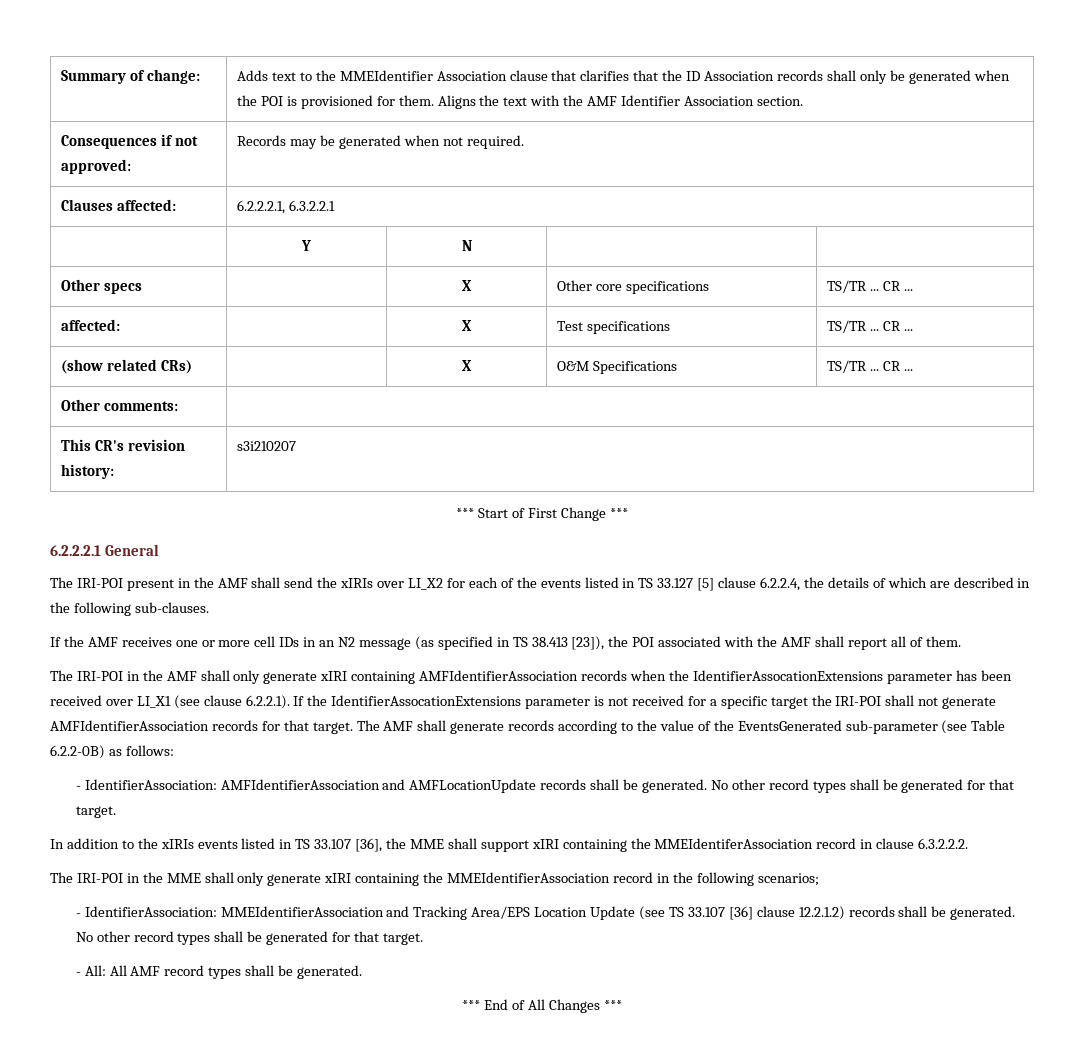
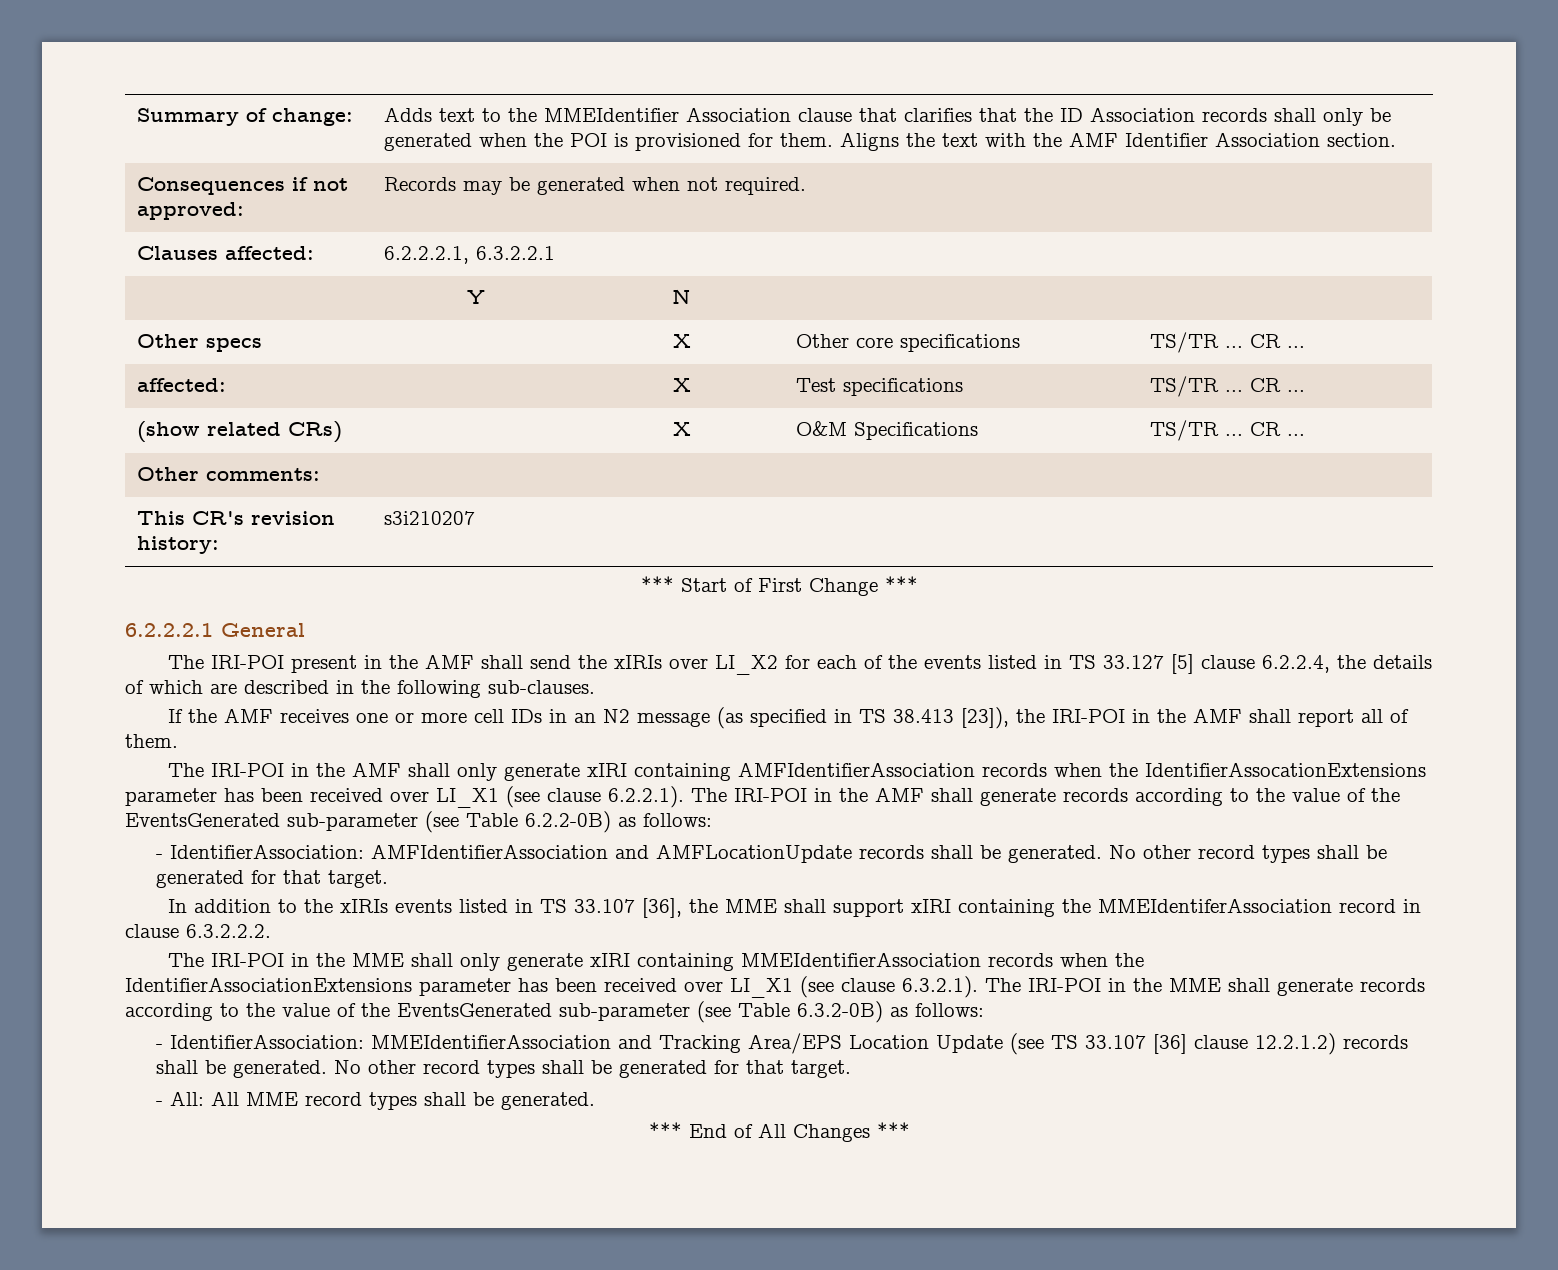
- If the AMF receives one or more cell IDs in an N2 message (as specified in TS 38.413 [23]), the POI associated with the AMF shall report all of them.
+ If the AMF receives one or more cell IDs in an N2 message (as specified in TS 38.413 [23]), the IRI-POI in the AMF shall report all of them.
- The IRI-POI in the AMF shall only generate xIRI containing AMFIdentifierAssociation records when the IdentifierAssocationExtensions parameter has been received over LI_X1 (see clause 6.2.2.1). If the IdentifierAssocationExtensions parameter is not received for a specific target the IRI-POI shall not generate AMFIdentifierAssociation records for that target. The AMF shall generate records according to the value of the EventsGenerated sub-parameter (see Table 6.2.2-0B) as follows:
+ The IRI-POI in the AMF shall only generate xIRI containing AMFIdentifierAssociation records when the IdentifierAssocationExtensions parameter has been received over LI_X1 (see clause 6.2.2.1). The IRI-POI in the AMF shall generate records according to the value of the EventsGenerated sub-parameter (see Table 6.2.2-0B) as follows:
- The IRI-POI in the MME shall only generate xIRI containing the MMEIdentifierAssociation record in the following scenarios;
+ The IRI-POI in the MME shall only generate xIRI containing MMEIdentifierAssociation records when the IdentifierAssociationExtensions parameter has been received over LI_X1 (see clause 6.3.2.1). The IRI-POI in the MME shall generate records according to the value of the EventsGenerated sub-parameter (see Table 6.3.2-0B) as follows:
- - All: All AMF record types shall be generated.
+ - All: All MME record types shall be generated.

